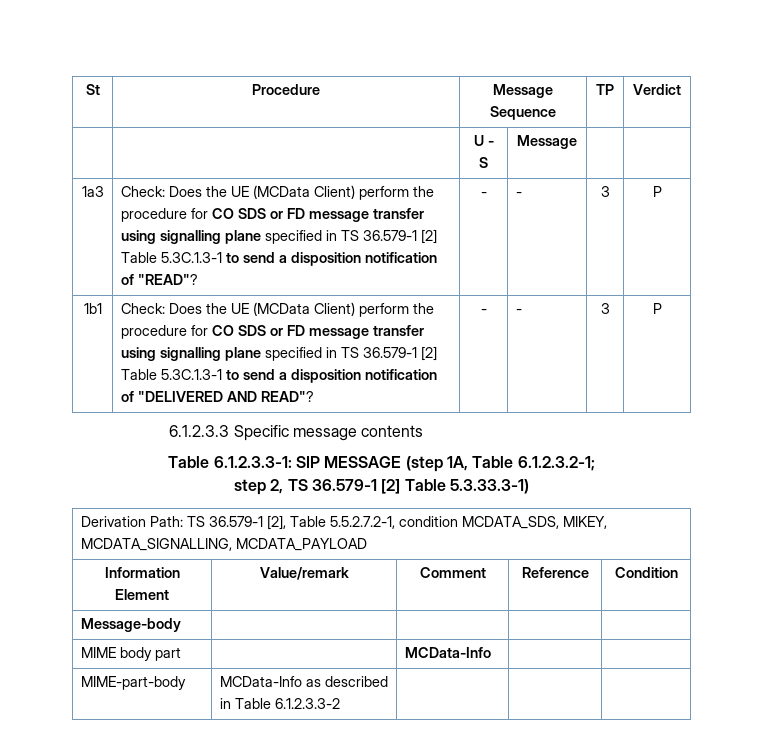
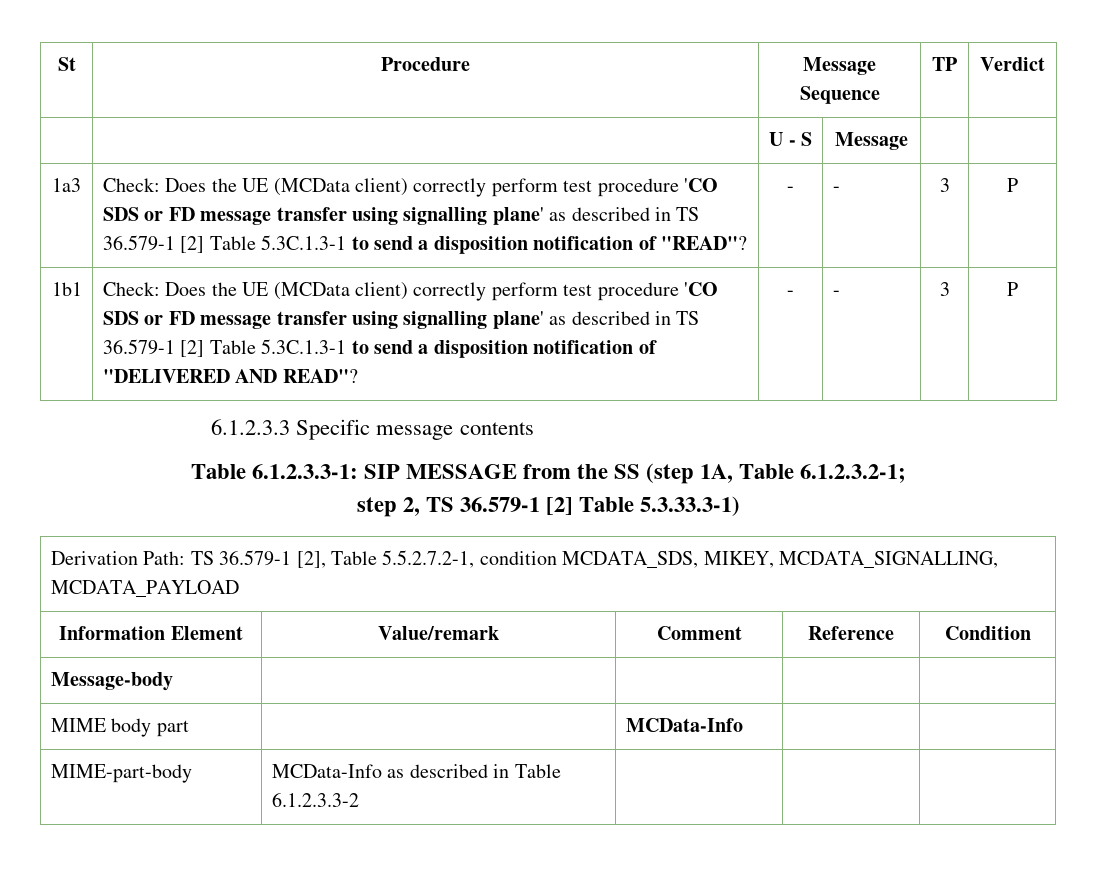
- 1a3 | Check: Does the UE (MCData Client) perform the procedure for CO SDS or FD message transfer using signalling plane specified in TS 36.579-1 [2] Table 5.3C.1.3-1 to send a disposition notification of "READ"? | - | - | 3 | P
+ 1a3 | Check: Does the UE (MCData client) correctly perform test procedure 'CO SDS or FD message transfer using signalling plane' as described in TS 36.579-1 [2] Table 5.3C.1.3-1 to send a disposition notification of "READ"? | - | - | 3 | P
- Check: Does the UE (MCData Client) perform the procedure for CO SDS or FD message transfer using signalling plane specified in TS 36.579-1 [2] Table 5.3C.1.3-1 to send a disposition notification of "DELIVERED AND READ"?
+ Check: Does the UE (MCData client) correctly perform test procedure 'CO SDS or FD message transfer using signalling plane' as described in TS 36.579-1 [2] Table 5.3C.1.3-1 to send a disposition notification of "DELIVERED AND READ"?
- Table 6.1.2.3.3-1: SIP MESSAGE (step 1A, Table 6.1.2.3.2-1;
+ Table 6.1.2.3.3-1: SIP MESSAGE from the SS (step 1A, Table 6.1.2.3.2-1;

